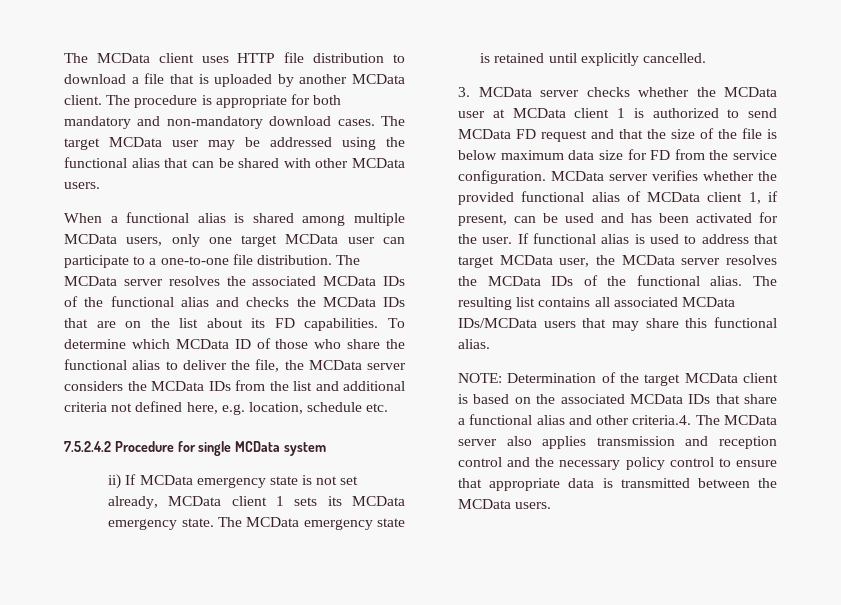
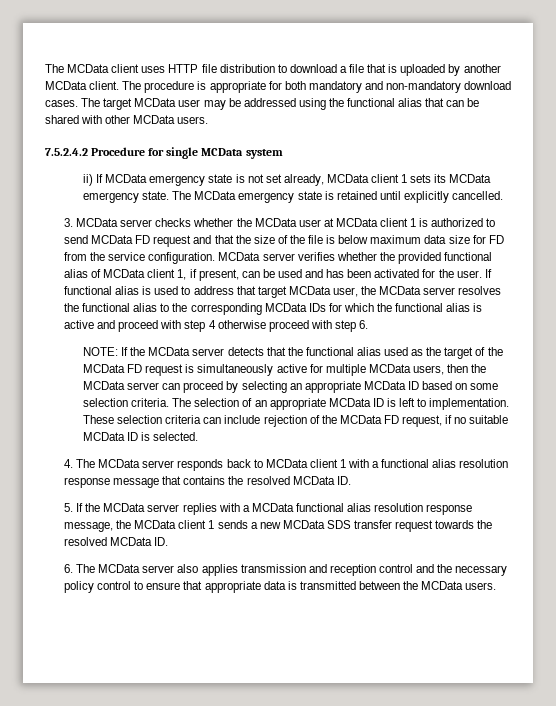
- When a functional alias is shared among multiple MCData users, only one target MCData user can participate to a one-to-one file distribution. The MCData server resolves the associated MCData IDs of the functional alias and checks the MCData IDs that are on the list about its FD capabilities. To determine which MCData ID of those who share the functional alias to deliver the file, the MCData server considers the MCData IDs from the list and additional criteria not defined here, e.g. location, schedule etc.
- If functional alias is used to address that target MCData user, the MCData server resolves the MCData IDs of the functional alias. The resulting list contains all associated MCData IDs/MCData users that may share this functional alias.
- NOTE: Determination of the target MCData client is based on the associated MCData IDs that share a functional alias and other criteria.4. The MCData server also applies transmission and reception control and the necessary policy control to ensure that appropriate data is transmitted between the MCData users.
+ If functional alias is used to address that target MCData user, the MCData server resolves the functional alias to the corresponding MCData IDs for which the functional alias is active and proceed with step 4 otherwise proceed with step 6.
+ NOTE: If the MCData server detects that the functional alias used as the target of the MCData FD request is simultaneously active for multiple MCData users, then the MCData server can proceed by selecting an appropriate MCData ID based on some selection criteria. The selection of an appropriate MCData ID is left to implementation. These selection criteria can include rejection of the MCData FD request, if no suitable MCData ID is selected.
+ 4. The MCData server responds back to MCData client 1 with a functional alias resolution response message that contains the resolved MCData ID.
+ 5. If the MCData server replies with a MCData functional alias resolution response message, the MCData client 1 sends a new MCData SDS transfer request towards the resolved MCData ID.
+ 6. The MCData server also applies transmission and reception control and the necessary policy control to ensure that appropriate data is transmitted between the MCData users.

